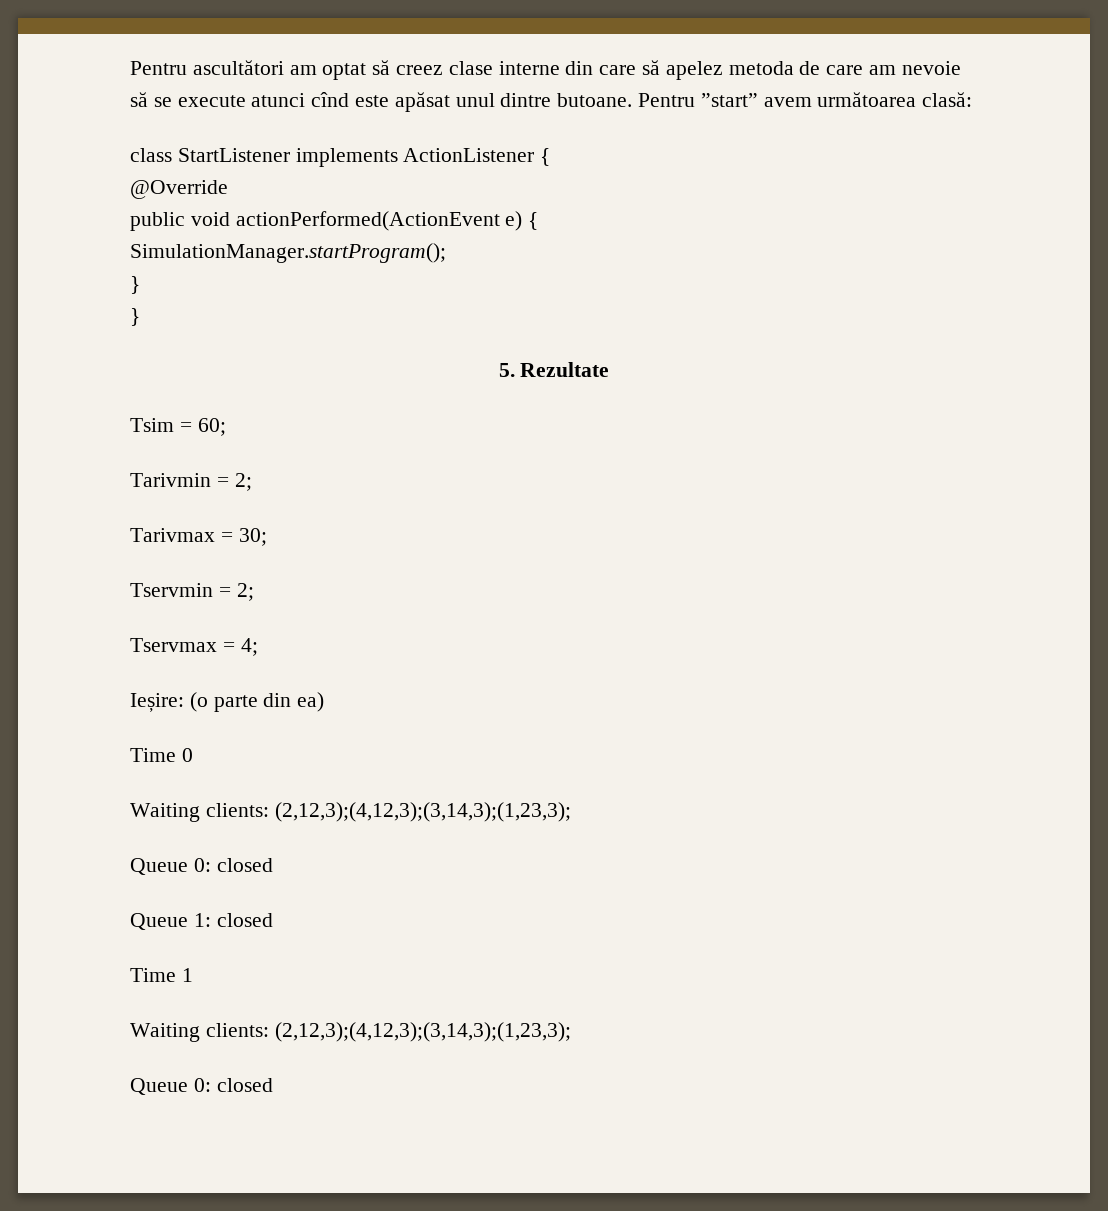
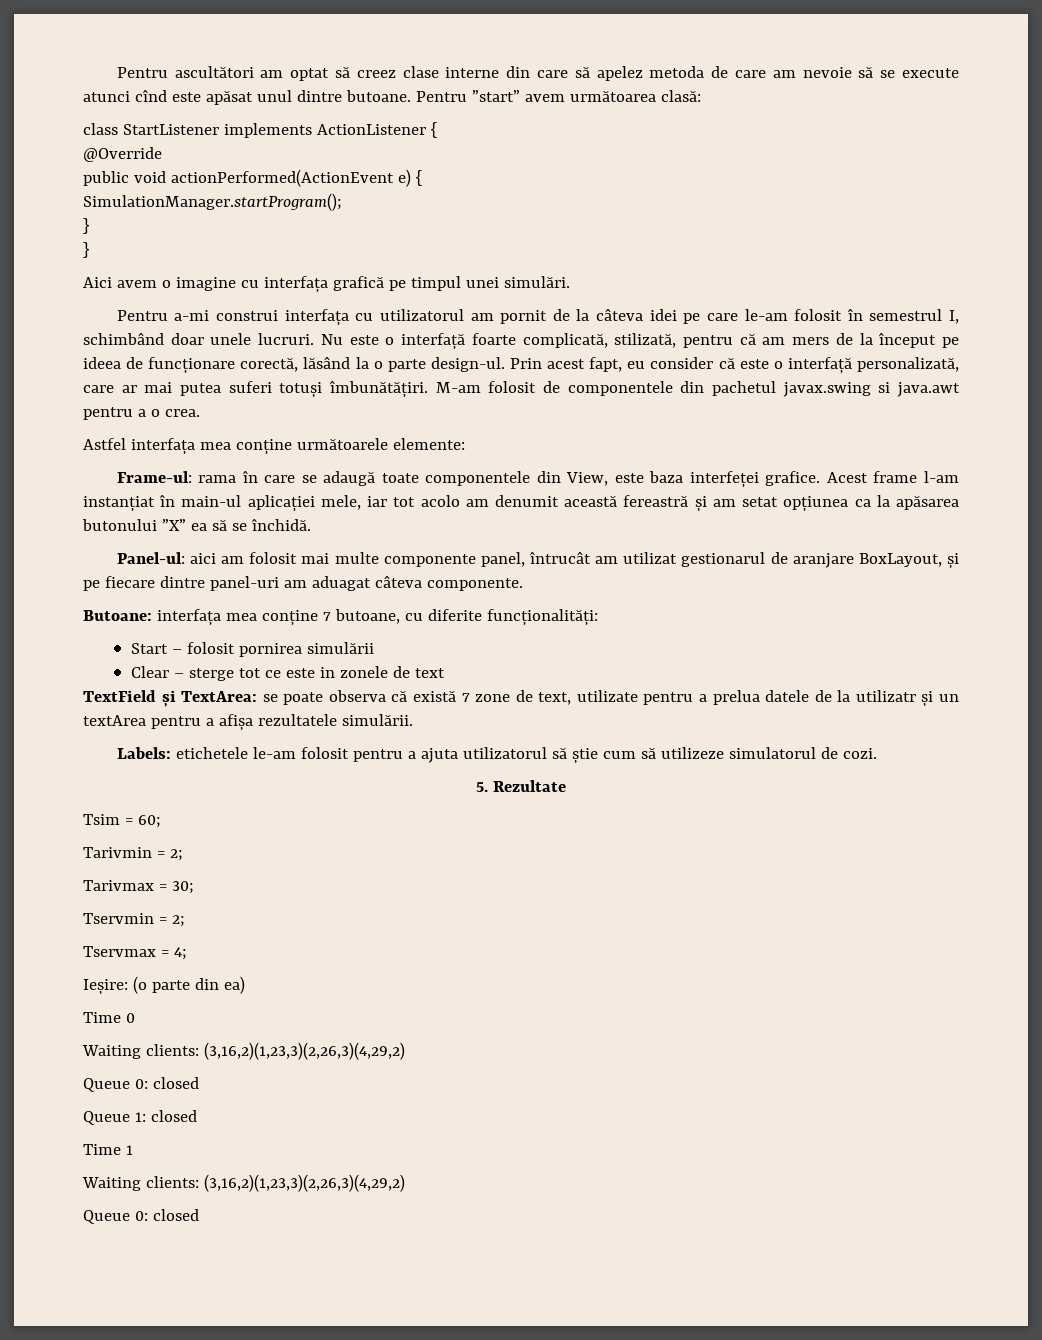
+ Aici avem o imagine cu interfața grafică pe timpul unei simulări.
+ Pentru a-mi construi interfața cu utilizatorul am pornit de la câteva idei pe care le-am folosit în semestrul I, schimbând doar unele lucruri. Nu este o interfață foarte complicată, stilizată, pentru că am mers de la început pe ideea de funcționare corectă, lăsând la o parte design-ul. Prin acest fapt, eu consider că este o interfață personalizată, care ar mai putea suferi totuși îmbunătățiri. M-am folosit de componentele din pachetul javax.swing si java.awt pentru a o crea.
+ Astfel interfața mea conține următoarele elemente:
+ Frame-ul: rama în care se adaugă toate componentele din View, este baza interfeței grafice. Acest frame l-am instanțiat în main-ul aplicației mele, iar tot acolo am denumit această fereastră și am setat opțiunea ca la apăsarea butonului ”X” ea să se închidă.
+ Panel-ul: aici am folosit mai multe componente panel, întrucât am utilizat gestionarul de aranjare BoxLayout, și pe fiecare dintre panel-uri am aduagat câteva componente.
+ Butoane: interfața mea conține 7 butoane, cu diferite funcționalități:
+ Start – folosit pornirea simulării
+ Clear – sterge tot ce este in zonele de text
+ TextField și TextArea: se poate observa că există 7 zone de text, utilizate pentru a prelua datele de la utilizatr și un textArea pentru a afișa rezultatele simulării.
+ Labels: etichetele le-am folosit pentru a ajuta utilizatorul să știe cum să utilizeze simulatorul de cozi.
  Time 0
- Waiting clients: (2,12,3);(4,12,3);(3,14,3);(1,23,3);
+ Waiting clients: (3,16,2)(1,23,3)(2,26,3)(4,29,2)
  Time 1
- Waiting clients: (2,12,3);(4,12,3);(3,14,3);(1,23,3);
+ Waiting clients: (3,16,2)(1,23,3)(2,26,3)(4,29,2)

